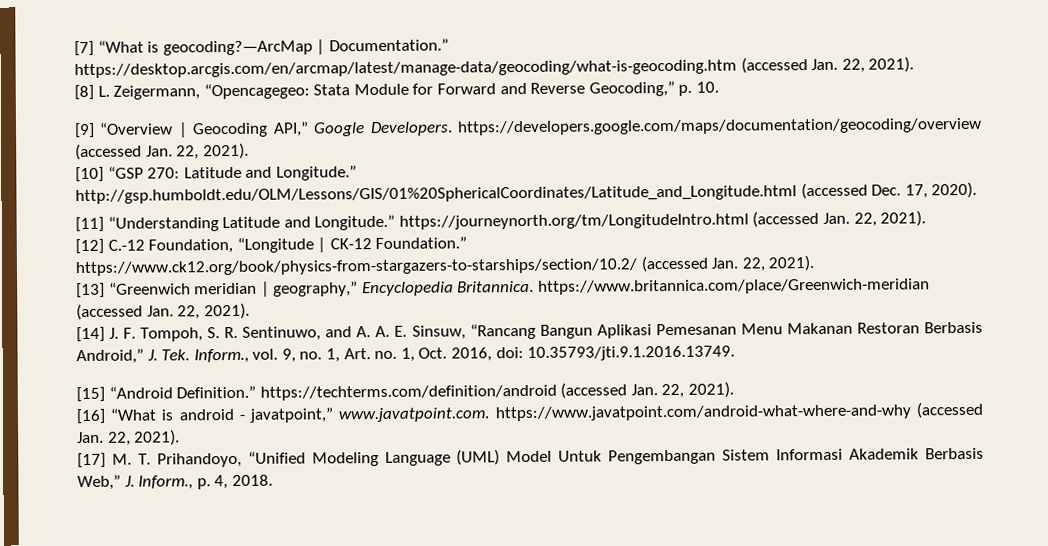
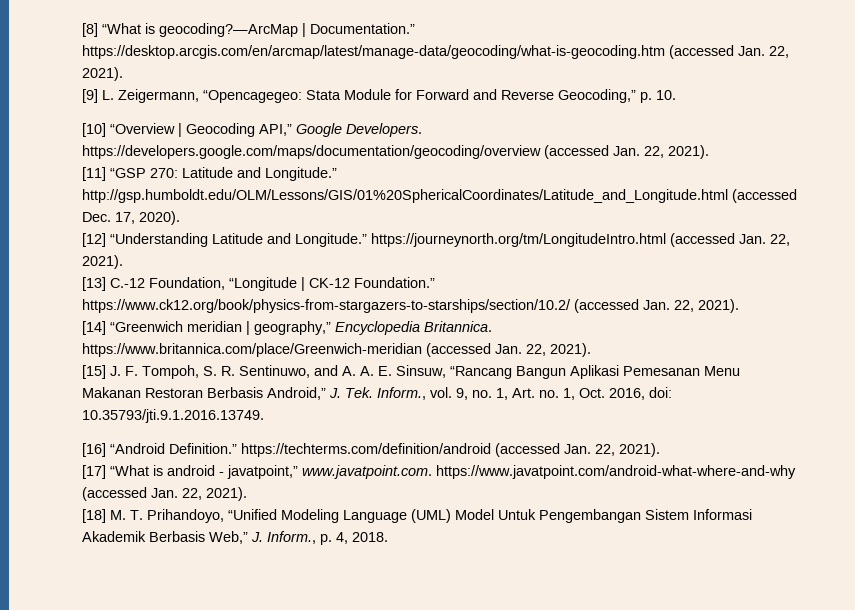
- [7] “What is geocoding?—ArcMap | Documentation.” https://desktop.arcgis.com/en/arcmap/latest/manage-data/geocoding/what-is-geocoding.htm (accessed Jan. 22, 2021).
+ [8] “What is geocoding?—ArcMap | Documentation.” https://desktop.arcgis.com/en/arcmap/latest/manage-data/geocoding/what-is-geocoding.htm (accessed Jan. 22, 2021).
- [8] L. Zeigermann, “Opencagegeo: Stata Module for Forward and Reverse Geocoding,” p. 10.
+ [9] L. Zeigermann, “Opencagegeo: Stata Module for Forward and Reverse Geocoding,” p. 10.
- [9] “Overview | Geocoding API,” Google Developers. https://developers.google.com/maps/documentation/geocoding/overview (accessed Jan. 22, 2021).
+ [10] “Overview | Geocoding API,” Google Developers. https://developers.google.com/maps/documentation/geocoding/overview (accessed Jan. 22, 2021).
- [10] “GSP 270: Latitude and Longitude.” http://gsp.humboldt.edu/OLM/Lessons/GIS/01%20SphericalCoordinates/Latitude_and_Longitude.html (accessed Dec. 17, 2020).
+ [11] “GSP 270: Latitude and Longitude.” http://gsp.humboldt.edu/OLM/Lessons/GIS/01%20SphericalCoordinates/Latitude_and_Longitude.html (accessed Dec. 17, 2020).
- [11] “Understanding Latitude and Longitude.” https://journeynorth.org/tm/LongitudeIntro.html (accessed Jan. 22, 2021).
+ [12] “Understanding Latitude and Longitude.” https://journeynorth.org/tm/LongitudeIntro.html (accessed Jan. 22, 2021).
- [12] C.-12 Foundation, “Longitude | CK-12 Foundation.” https://www.ck12.org/book/physics-from-stargazers-to-starships/section/10.2/ (accessed Jan. 22, 2021).
+ [13] C.-12 Foundation, “Longitude | CK-12 Foundation.” https://www.ck12.org/book/physics-from-stargazers-to-starships/section/10.2/ (accessed Jan. 22, 2021).
- [13] “Greenwich meridian | geography,” Encyclopedia Britannica. https://www.britannica.com/place/Greenwich-meridian (accessed Jan. 22, 2021).
+ [14] “Greenwich meridian | geography,” Encyclopedia Britannica. https://www.britannica.com/place/Greenwich-meridian (accessed Jan. 22, 2021).
- [14] J. F. Tompoh, S. R. Sentinuwo, and A. A. E. Sinsuw, “Rancang Bangun Aplikasi Pemesanan Menu Makanan Restoran Berbasis Android,” J. Tek. Inform., vol. 9, no. 1, Art. no. 1, Oct. 2016, doi: 10.35793/jti.9.1.2016.13749.
+ [15] J. F. Tompoh, S. R. Sentinuwo, and A. A. E. Sinsuw, “Rancang Bangun Aplikasi Pemesanan Menu Makanan Restoran Berbasis Android,” J. Tek. Inform., vol. 9, no. 1, Art. no. 1, Oct. 2016, doi: 10.35793/jti.9.1.2016.13749.
- [15] “Android Definition.” https://techterms.com/definition/android (accessed Jan. 22, 2021).
+ [16] “Android Definition.” https://techterms.com/definition/android (accessed Jan. 22, 2021).
- [16] “What is android - javatpoint,” www.javatpoint.com. https://www.javatpoint.com/android-what-where-and-why (accessed Jan. 22, 2021).
+ [17] “What is android - javatpoint,” www.javatpoint.com. https://www.javatpoint.com/android-what-where-and-why (accessed Jan. 22, 2021).
- [17] M. T. Prihandoyo, “Unified Modeling Language (UML) Model Untuk Pengembangan Sistem Informasi Akademik Berbasis Web,” J. Inform., p. 4, 2018.
+ [18] M. T. Prihandoyo, “Unified Modeling Language (UML) Model Untuk Pengembangan Sistem Informasi Akademik Berbasis Web,” J. Inform., p. 4, 2018.

